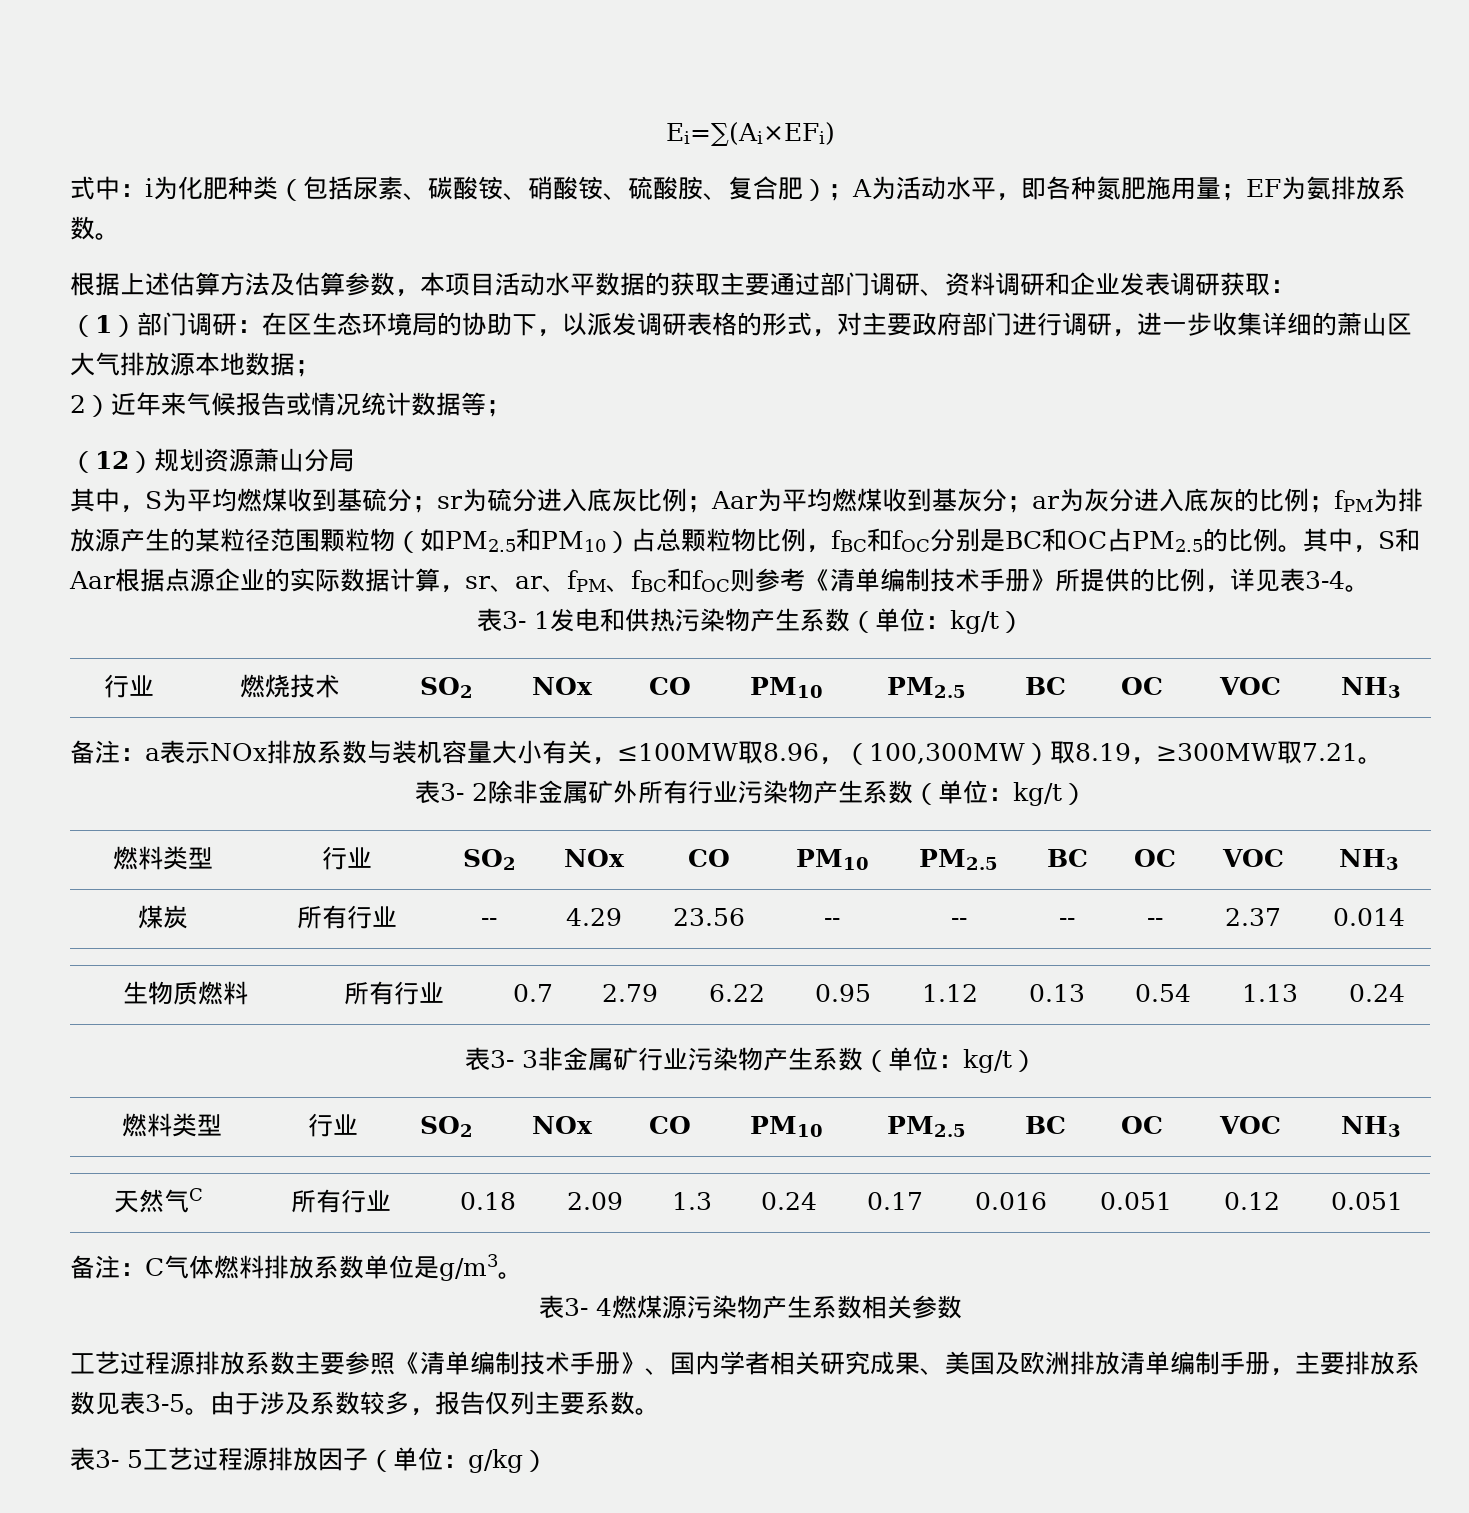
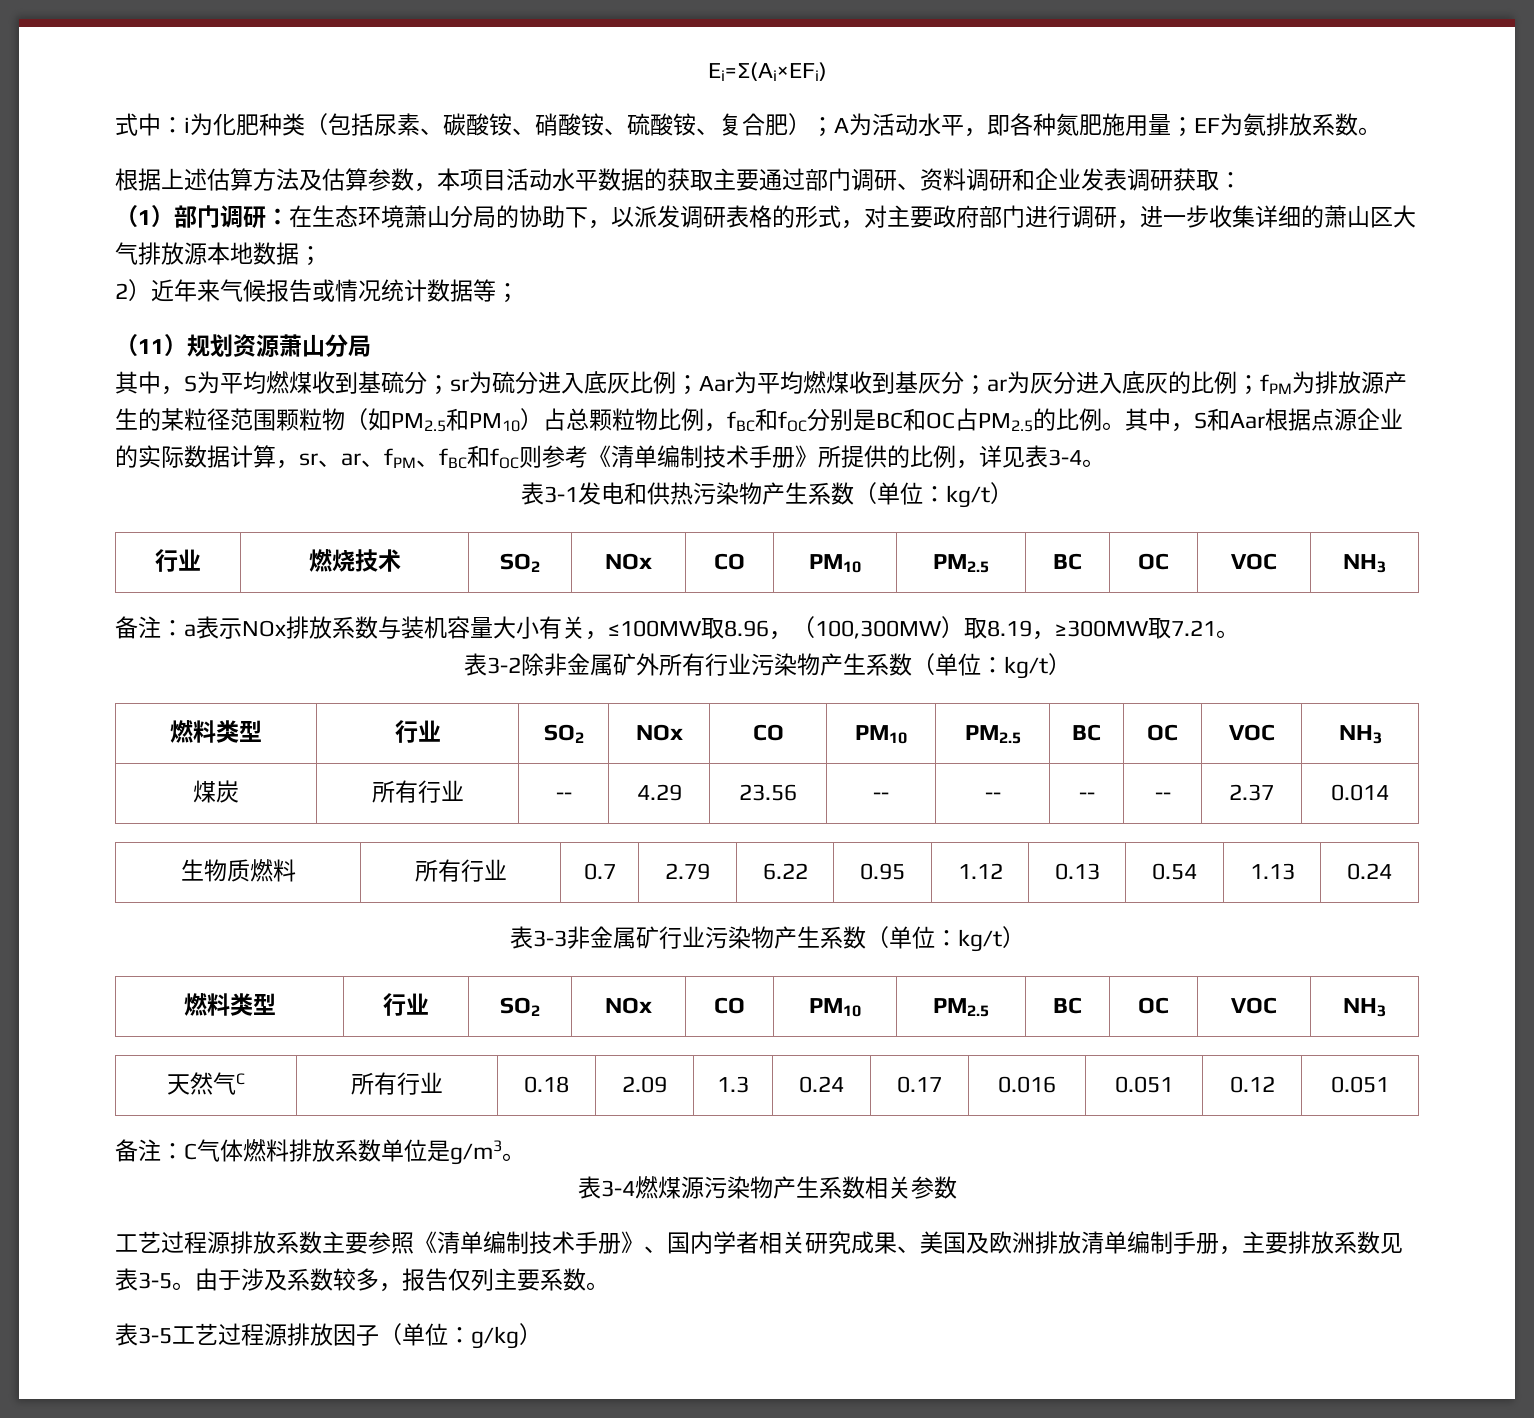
- 式中：i为化肥种类（包括尿素、碳酸铵、硝酸铵、硫酸胺、复合肥）；A为活动水平，即各种氮肥施用量；EF为氨排放系数。
+ 式中：i为化肥种类（包括尿素、碳酸铵、硝酸铵、硫酸铵、复合肥）；A为活动水平，即各种氮肥施用量；EF为氨排放系数。
- （1）部门调研：在区生态环境局的协助下，以派发调研表格的形式，对主要政府部门进行调研，进一步收集详细的萧山区大气排放源本地数据；
+ （1）部门调研：在生态环境萧山分局的协助下，以派发调研表格的形式，对主要政府部门进行调研，进一步收集详细的萧山区大气排放源本地数据；
- （12）规划资源萧山分局
+ （11）规划资源萧山分局
- 表3- 1发电和供热污染物产生系数（单位：kg/t）
+ 表3-1发电和供热污染物产生系数（单位：kg/t）
- 表3- 2除非金属矿外所有行业污染物产生系数（单位：kg/t）
+ 表3-2除非金属矿外所有行业污染物产生系数（单位：kg/t）
- 表3- 3非金属矿行业污染物产生系数（单位：kg/t）
+ 表3-3非金属矿行业污染物产生系数（单位：kg/t）
- 表3- 4燃煤源污染物产生系数相关参数
+ 表3-4燃煤源污染物产生系数相关参数
- 表3- 5工艺过程源排放因子（单位：g/kg）
+ 表3-5工艺过程源排放因子（单位：g/kg）

